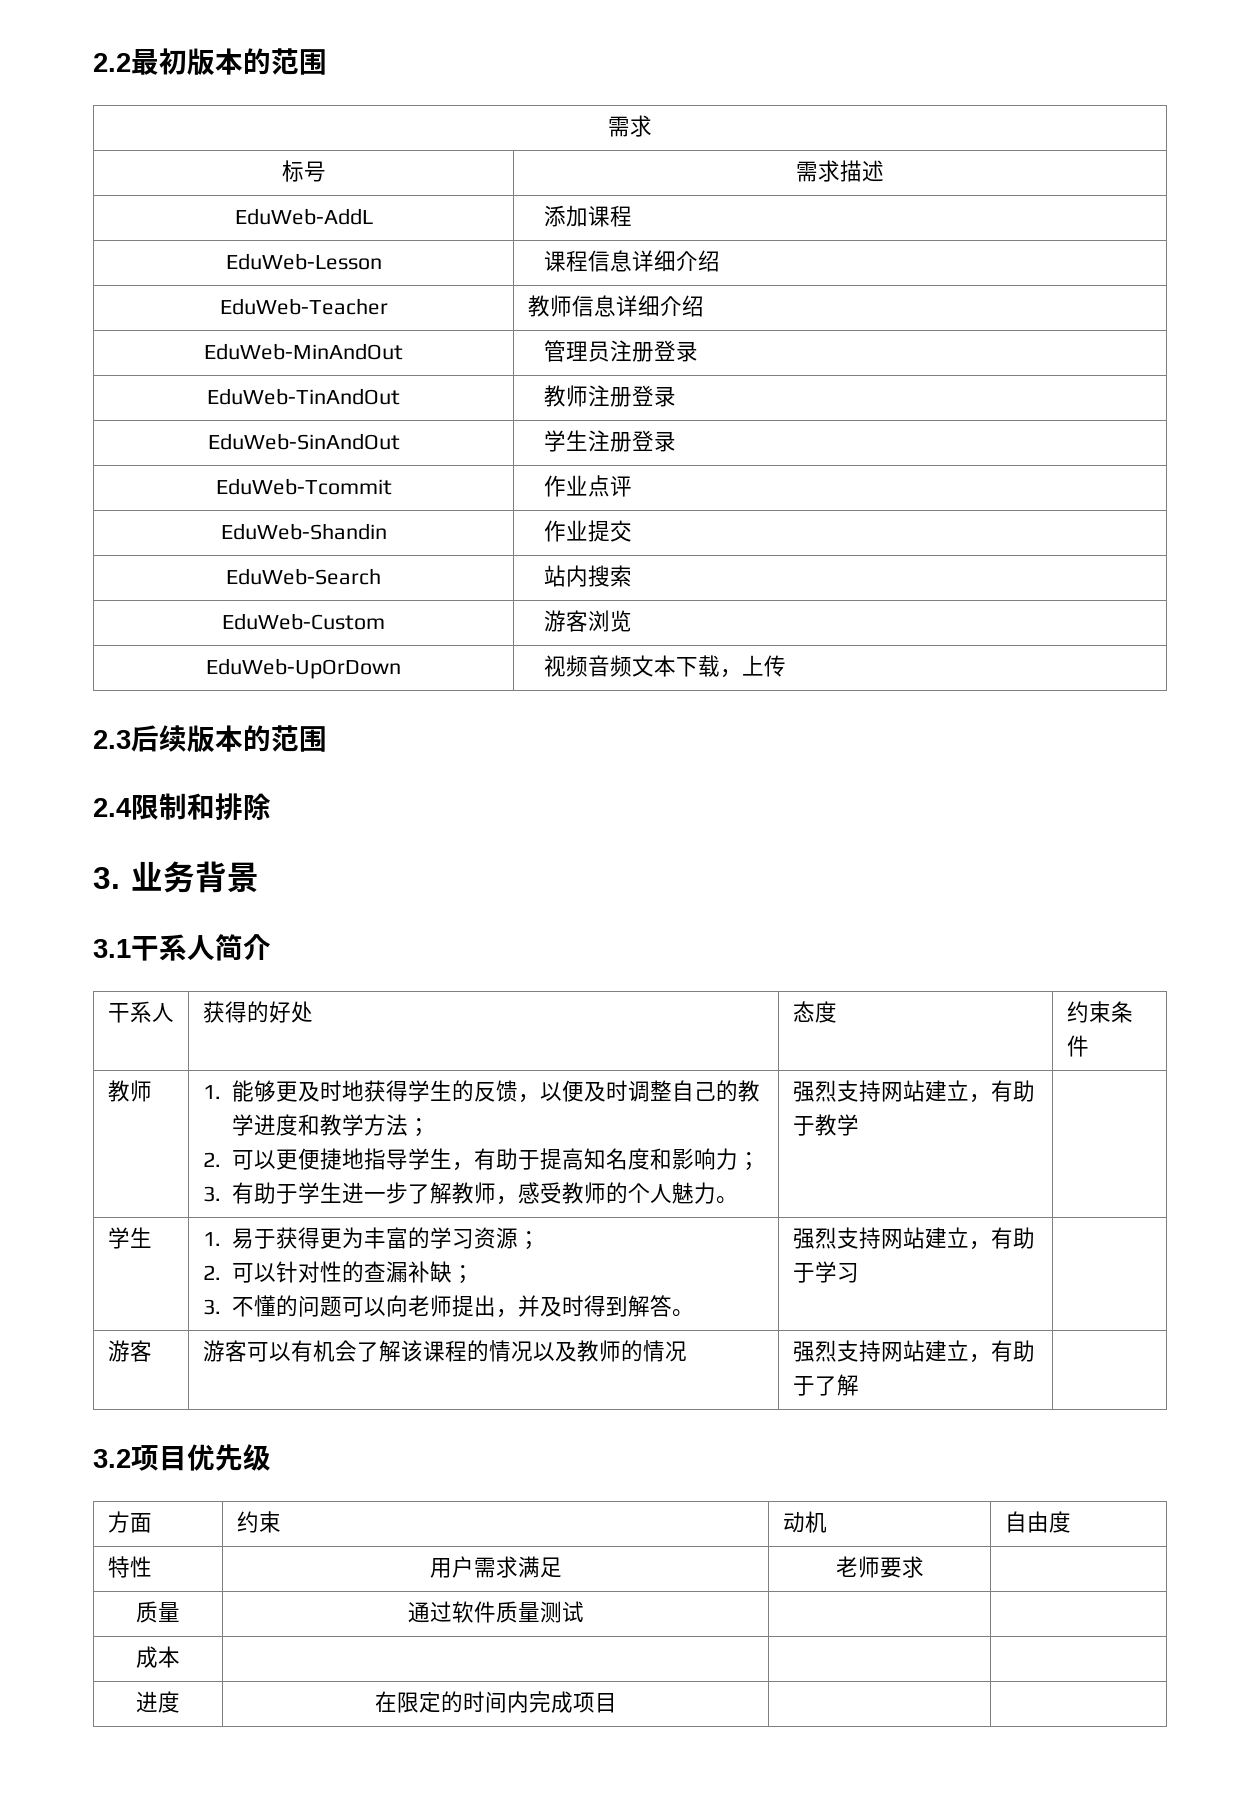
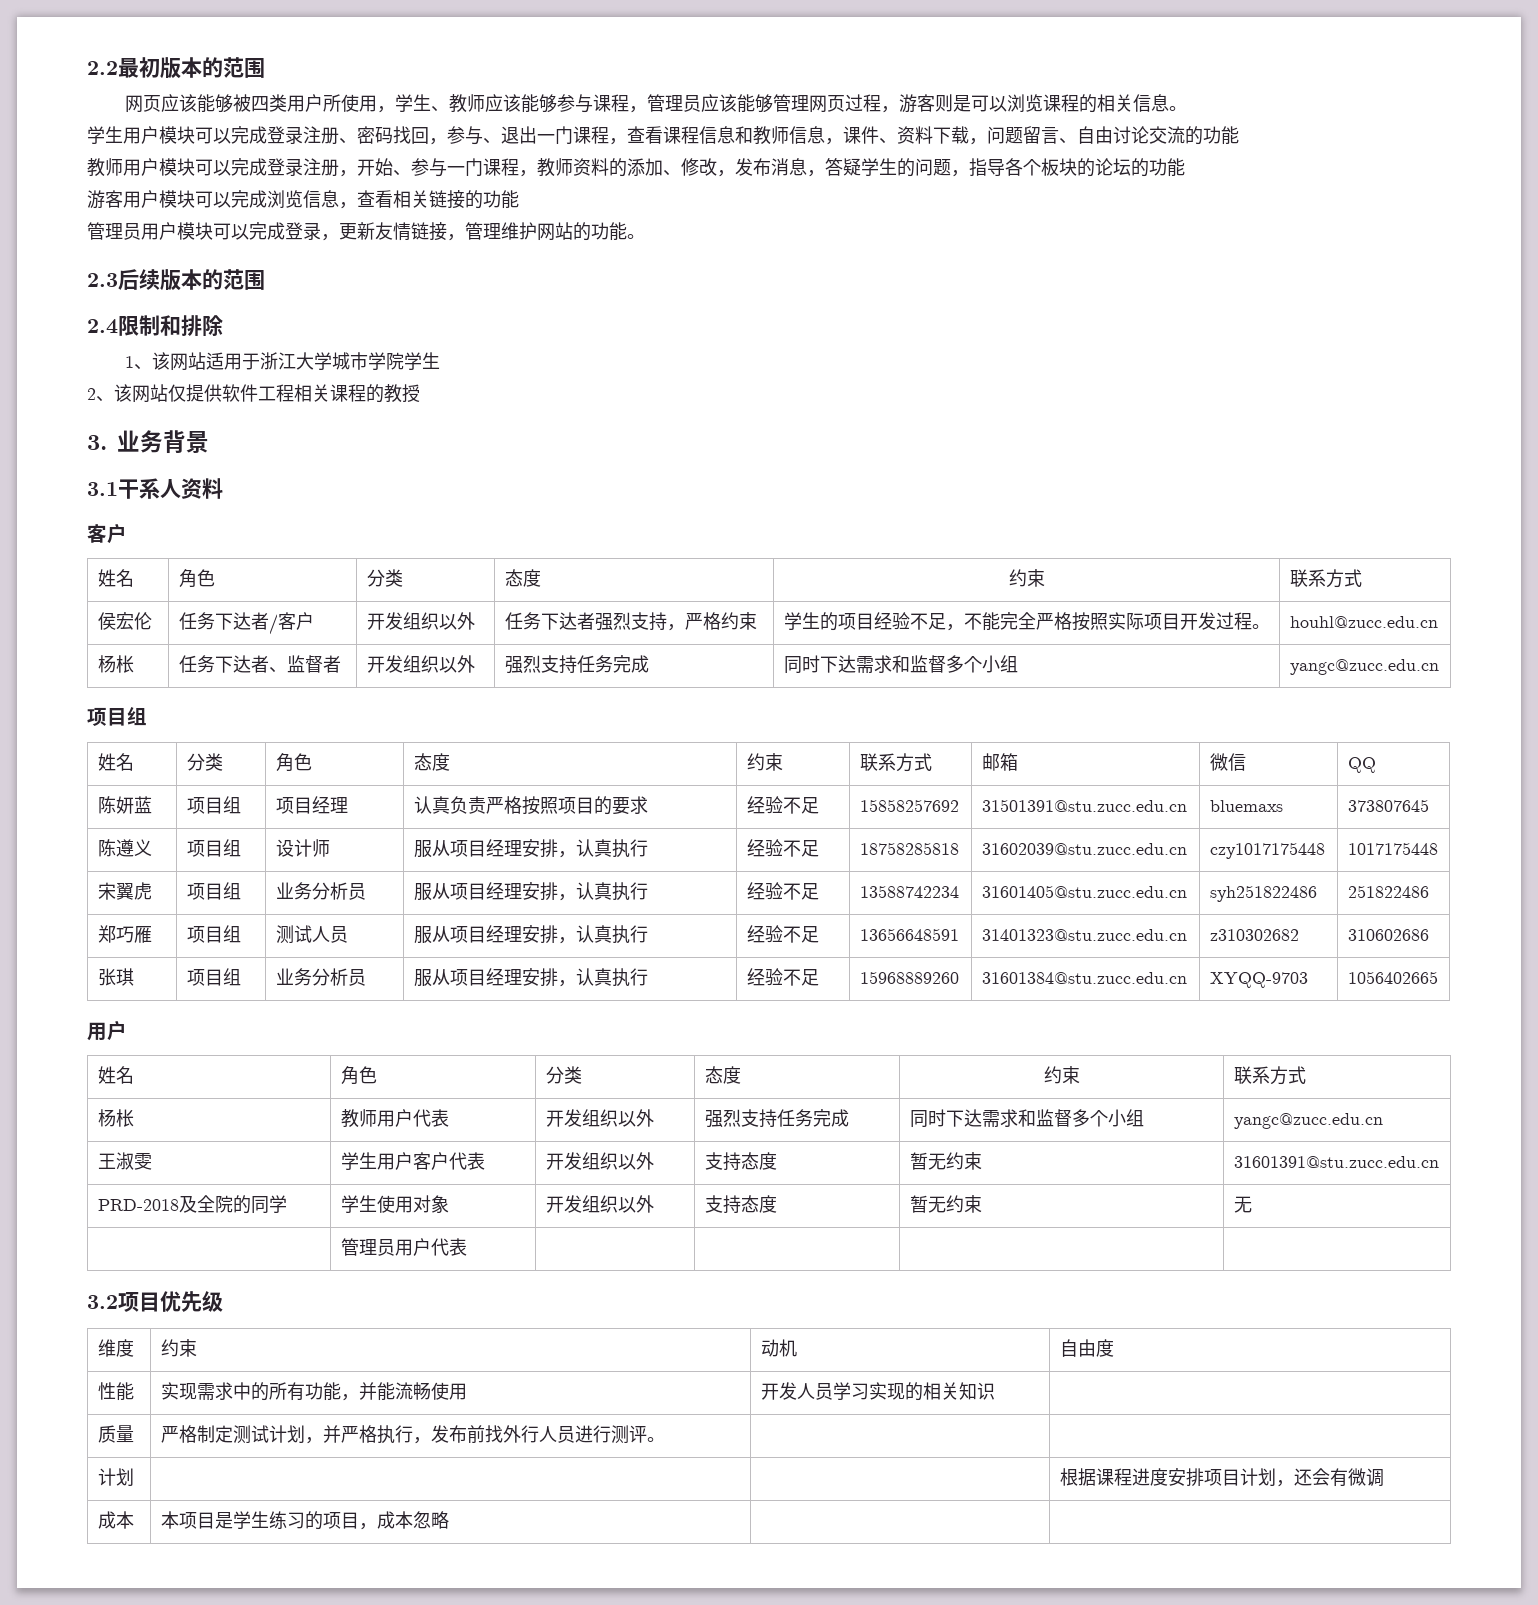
  2.2最初版本的范围
- 需求
- 标号 | 需求描述
- EduWeb-AddL | 添加课程
- EduWeb-Lesson | 课程信息详细介绍
- EduWeb-Teacher | 教师信息详细介绍
- EduWeb-MinAndOut | 管理员注册登录
- EduWeb-TinAndOut | 教师注册登录
- EduWeb-SinAndOut | 学生注册登录
- EduWeb-Tcommit | 作业点评
- EduWeb-Shandin | 作业提交
- EduWeb-Search | 站内搜索
- EduWeb-Custom | 游客浏览
- EduWeb-UpOrDown | 视频音频文本下载，上传
+ 网页应该能够被四类用户所使用，学生、教师应该能够参与课程，管理员应该能够管理网页过程，游客则是可以浏览课程的相关信息。
+ 学生用户模块可以完成登录注册、密码找回，参与、退出一门课程，查看课程信息和教师信息，课件、资料下载，问题留言、自由讨论交流的功能
+ 教师用户模块可以完成登录注册，开始、参与一门课程，教师资料的添加、修改，发布消息，答疑学生的问题，指导各个板块的论坛的功能
+ 游客用户模块可以完成浏览信息，查看相关链接的功能
+ 管理员用户模块可以完成登录，更新友情链接，管理维护网站的功能。
+ 1、该网站适用于浙江大学城市学院学生
+ 2、该网站仅提供软件工程相关课程的教授
- 3.1干系人简介
- 干系人 | 获得的好处 | 态度 | 约束条件
- 教师 | 1.能够更及时地获得学生的反馈，以便及时调整自己的教学进度和教学方法；
- 2.可以更便捷地指导学生，有助于提高知名度和影响力；
- 3.有助于学生进一步了解教师，感受教师的个人魅力。 | 强烈支持网站建立，有助于教学 |
- 学生 | 1.易于获得更为丰富的学习资源；
- 2.可以针对性的查漏补缺；
- 3.不懂的问题可以向老师提出，并及时得到解答。 | 强烈支持网站建立，有助于学习 |
- 游客 | 游客可以有机会了解该课程的情况以及教师的情况 | 强烈支持网站建立，有助于了解 |
+ 3.1干系人资料
+ 客户
+ 姓名 | 角色 | 分类 | 态度 | 约束 | 联系方式
+ 侯宏伦 | 任务下达者/客户 | 开发组织以外 | 任务下达者强烈支持，严格约束 | 学生的项目经验不足，不能完全严格按照实际项目开发过程。 | houhl@zucc.edu.cn
+ 杨枨 | 任务下达者、监督者 | 开发组织以外 | 强烈支持任务完成 | 同时下达需求和监督多个小组 | yangc@zucc.edu.cn
+ 项目组
+ 姓名 | 分类 | 角色 | 态度 | 约束 | 联系方式 | 邮箱 | 微信 | QQ
+ 陈妍蓝 | 项目组 | 项目经理 | 认真负责严格按照项目的要求 | 经验不足 | 15858257692 | 31501391@stu.zucc.edu.cn | bluemaxs | 373807645
+ 陈遵义 | 项目组 | 设计师 | 服从项目经理安排，认真执行 | 经验不足 | 18758285818 | 31602039@stu.zucc.edu.cn | czy1017175448 | 1017175448
+ 宋翼虎 | 项目组 | 业务分析员 | 服从项目经理安排，认真执行 | 经验不足 | 13588742234 | 31601405@stu.zucc.edu.cn | syh251822486 | 251822486
+ 郑巧雁 | 项目组 | 测试人员 | 服从项目经理安排，认真执行 | 经验不足 | 13656648591 | 31401323@stu.zucc.edu.cn | z310302682 | 310602686
+ 张琪 | 项目组 | 业务分析员 | 服从项目经理安排，认真执行 | 经验不足 | 15968889260 | 31601384@stu.zucc.edu.cn | XYQQ-9703 | 1056402665
+ 用户
+ 姓名 | 角色 | 分类 | 态度 | 约束 | 联系方式
+ 杨枨 | 教师用户代表 | 开发组织以外 | 强烈支持任务完成 | 同时下达需求和监督多个小组 | yangc@zucc.edu.cn
+ 王淑雯 | 学生用户客户代表 | 开发组织以外 | 支持态度 | 暂无约束 | 31601391@stu.zucc.edu.cn
+ PRD-2018及全院的同学 | 学生使用对象 | 开发组织以外 | 支持态度 | 暂无约束 | 无
+ | 管理员用户代表 | | | |
- 方面 | 约束 | 动机 | 自由度
+ 维度 | 约束 | 动机 | 自由度
- 特性 | 用户需求满足 | 老师要求 |
- 质量 | 通过软件质量测试 | |
- 成本 | | |
- 进度 | 在限定的时间内完成项目 | |
+ 性能 | 实现需求中的所有功能，并能流畅使用 | 开发人员学习实现的相关知识 |
+ 质量 | 严格制定测试计划，并严格执行，发布前找外行人员进行测评。 | |
+ 计划 | | | 根据课程进度安排项目计划，还会有微调
+ 成本 | 本项目是学生练习的项目，成本忽略 | |

